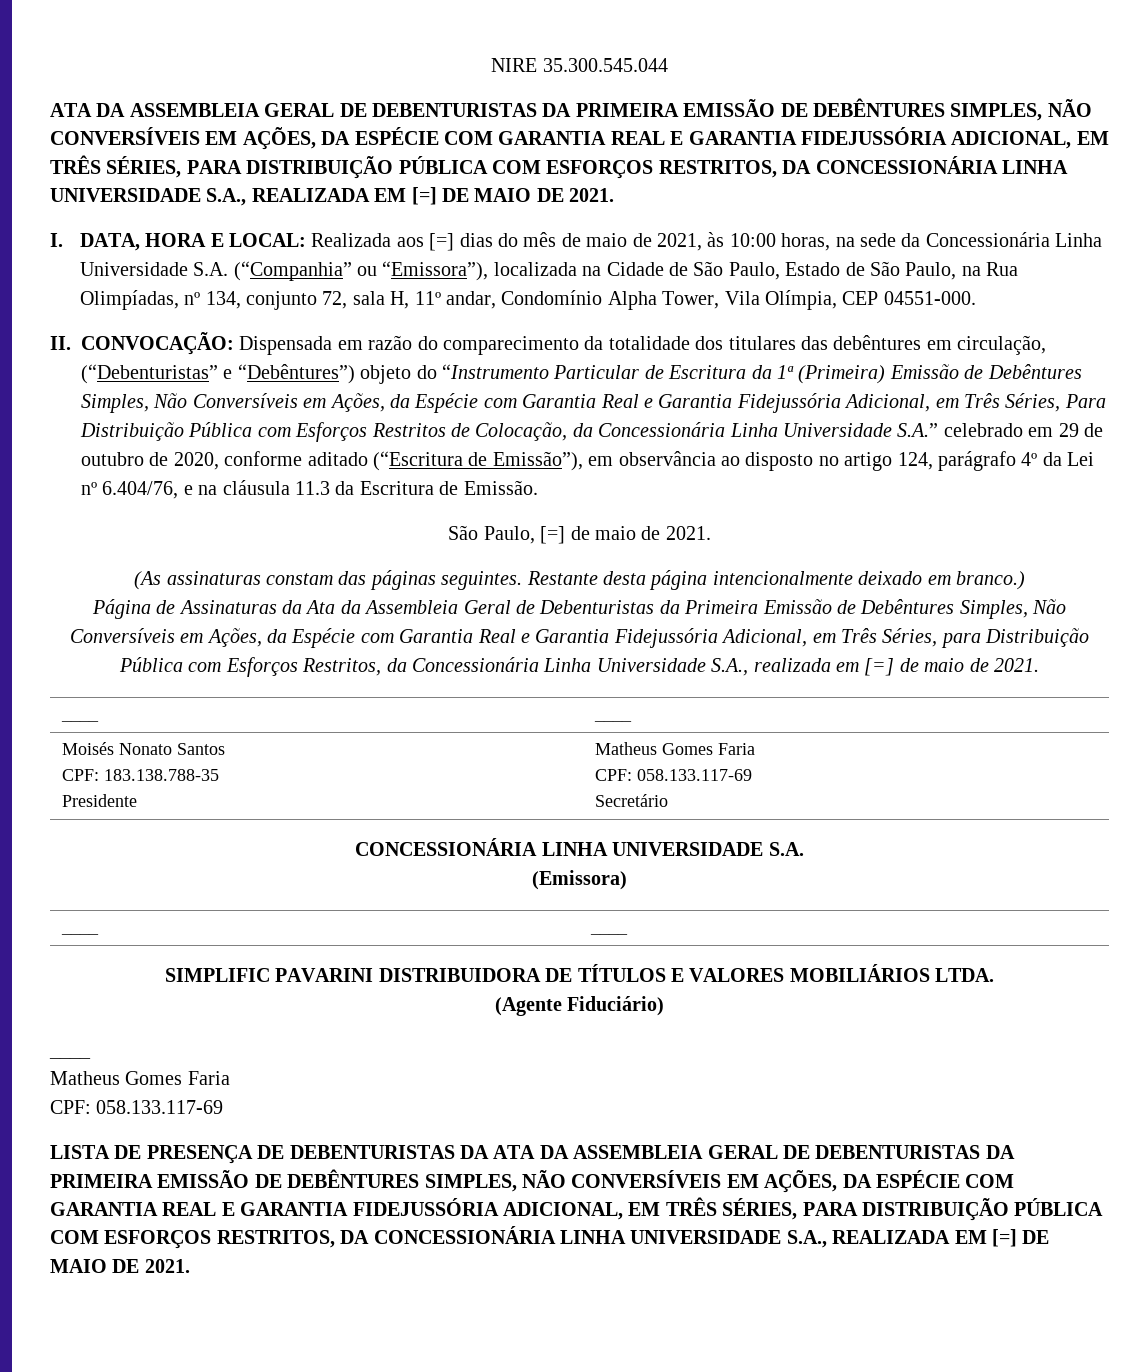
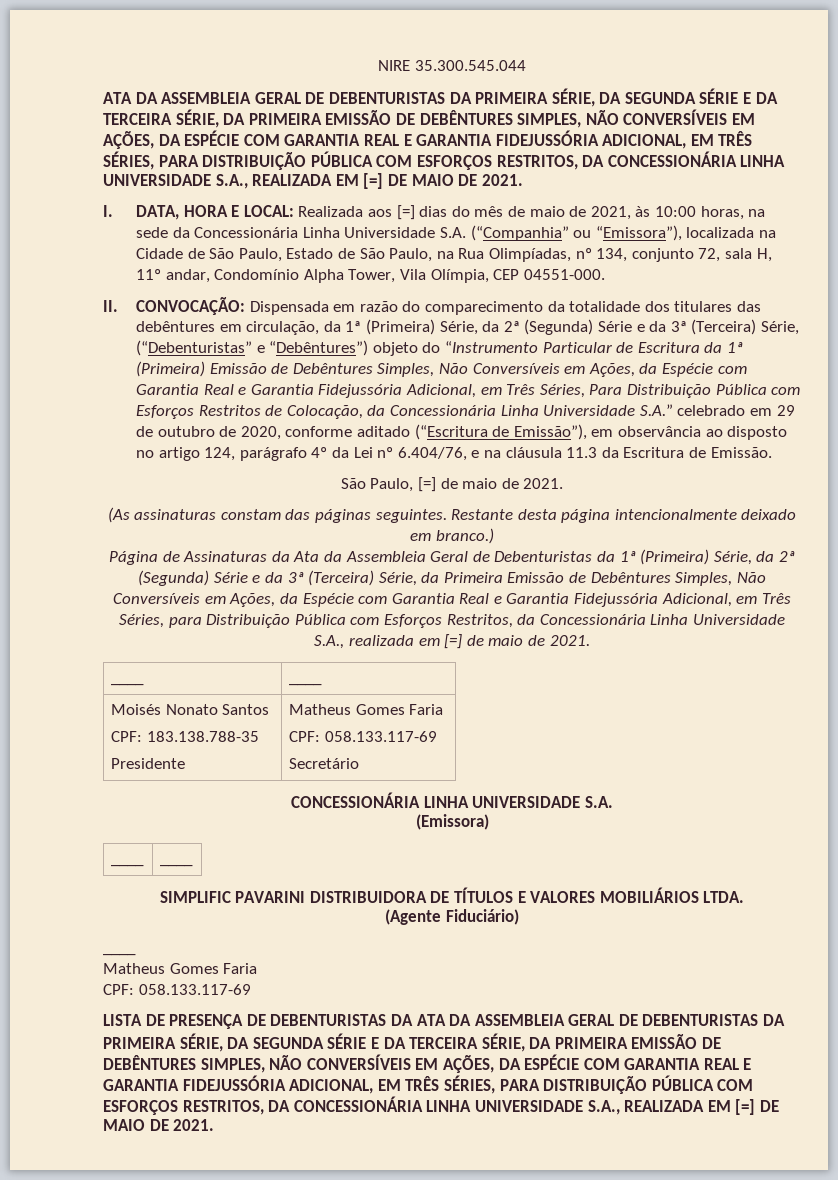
  NIRE 35.300.545.044
- ATA DA ASSEMBLEIA GERAL DE DEBENTURISTAS DA PRIMEIRA EMISSÃO DE DEBÊNTURES SIMPLES, NÃO CONVERSÍVEIS EM AÇÕES, DA ESPÉCIE COM GARANTIA REAL E GARANTIA FIDEJUSSÓRIA ADICIONAL, EM TRÊS SÉRIES, PARA DISTRIBUIÇÃO PÚBLICA COM ESFORÇOS RESTRITOS, DA CONCESSIONÁRIA LINHA UNIVERSIDADE S.A., REALIZADA EM [=] DE MAIO DE 2021.
+ ATA DA ASSEMBLEIA GERAL DE DEBENTURISTAS DA PRIMEIRA SÉRIE, DA SEGUNDA SÉRIE E DA TERCEIRA SÉRIE, DA PRIMEIRA EMISSÃO DE DEBÊNTURES SIMPLES, NÃO CONVERSÍVEIS EM AÇÕES, DA ESPÉCIE COM GARANTIA REAL E GARANTIA FIDEJUSSÓRIA ADICIONAL, EM TRÊS SÉRIES, PARA DISTRIBUIÇÃO PÚBLICA COM ESFORÇOS RESTRITOS, DA CONCESSIONÁRIA LINHA UNIVERSIDADE S.A., REALIZADA EM [=] DE MAIO DE 2021.
- Dispensada em razão do comparecimento da totalidade dos titulares das debêntures em circulação, (“Debenturistas” e “Debêntures”) objeto do “Instrumento Particular de Escritura da 1ª (Primeira) Emissão de Debêntures Simples, Não Conversíveis em Ações, da Espécie com Garantia Real e Garantia Fidejussória Adicional, em Três Séries, Para Distribuição Pública com Esforços Restritos de Colocação, da Concessionária Linha Universidade S.A.” celebrado em 29 de outubro de 2020, conforme aditado (“Escritura de Emissão”), em observância ao disposto no artigo 124, parágrafo 4º da Lei nº 6.404/76, e na cláusula 11.3 da Escritura de Emissão.
+ Dispensada em razão do comparecimento da totalidade dos titulares das debêntures em circulação, da 1ª (Primeira) Série, da 2ª (Segunda) Série e da 3ª (Terceira) Série, (“Debenturistas” e “Debêntures”) objeto do “Instrumento Particular de Escritura da 1ª (Primeira) Emissão de Debêntures Simples, Não Conversíveis em Ações, da Espécie com Garantia Real e Garantia Fidejussória Adicional, em Três Séries, Para Distribuição Pública com Esforços Restritos de Colocação, da Concessionária Linha Universidade S.A.” celebrado em 29 de outubro de 2020, conforme aditado (“Escritura de Emissão”), em observância ao disposto no artigo 124, parágrafo 4º da Lei nº 6.404/76, e na cláusula 11.3 da Escritura de Emissão.
- Página de Assinaturas da Ata da Assembleia Geral de Debenturistas da Primeira Emissão de Debêntures Simples, Não Conversíveis em Ações, da Espécie com Garantia Real e Garantia Fidejussória Adicional, em Três Séries, para Distribuição Pública com Esforços Restritos, da Concessionária Linha Universidade S.A., realizada em [=] de maio de 2021.
+ Página de Assinaturas da Ata da Assembleia Geral de Debenturistas da 1ª (Primeira) Série, da 2ª (Segunda) Série e da 3ª (Terceira) Série, da Primeira Emissão de Debêntures Simples, Não Conversíveis em Ações, da Espécie com Garantia Real e Garantia Fidejussória Adicional, em Três Séries, para Distribuição Pública com Esforços Restritos, da Concessionária Linha Universidade S.A., realizada em [=] de maio de 2021.
- LISTA DE PRESENÇA DE DEBENTURISTAS DA ATA DA ASSEMBLEIA GERAL DE DEBENTURISTAS DA PRIMEIRA EMISSÃO DE DEBÊNTURES SIMPLES, NÃO CONVERSÍVEIS EM AÇÕES, DA ESPÉCIE COM GARANTIA REAL E GARANTIA FIDEJUSSÓRIA ADICIONAL, EM TRÊS SÉRIES, PARA DISTRIBUIÇÃO PÚBLICA COM ESFORÇOS RESTRITOS, DA CONCESSIONÁRIA LINHA UNIVERSIDADE S.A., REALIZADA EM [=] DE MAIO DE 2021.
+ LISTA DE PRESENÇA DE DEBENTURISTAS DA ATA DA ASSEMBLEIA GERAL DE DEBENTURISTAS DA PRIMEIRA SÉRIE, DA SEGUNDA SÉRIE E DA TERCEIRA SÉRIE, DA PRIMEIRA EMISSÃO DE DEBÊNTURES SIMPLES, NÃO CONVERSÍVEIS EM AÇÕES, DA ESPÉCIE COM GARANTIA REAL E GARANTIA FIDEJUSSÓRIA ADICIONAL, EM TRÊS SÉRIES, PARA DISTRIBUIÇÃO PÚBLICA COM ESFORÇOS RESTRITOS, DA CONCESSIONÁRIA LINHA UNIVERSIDADE S.A., REALIZADA EM [=] DE MAIO DE 2021.

